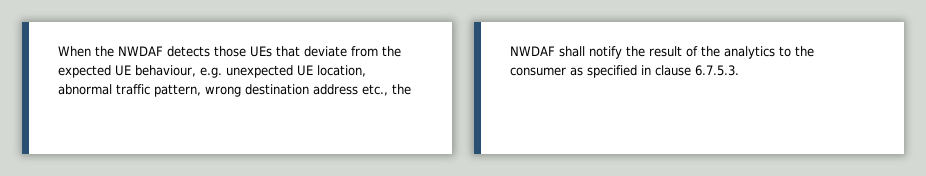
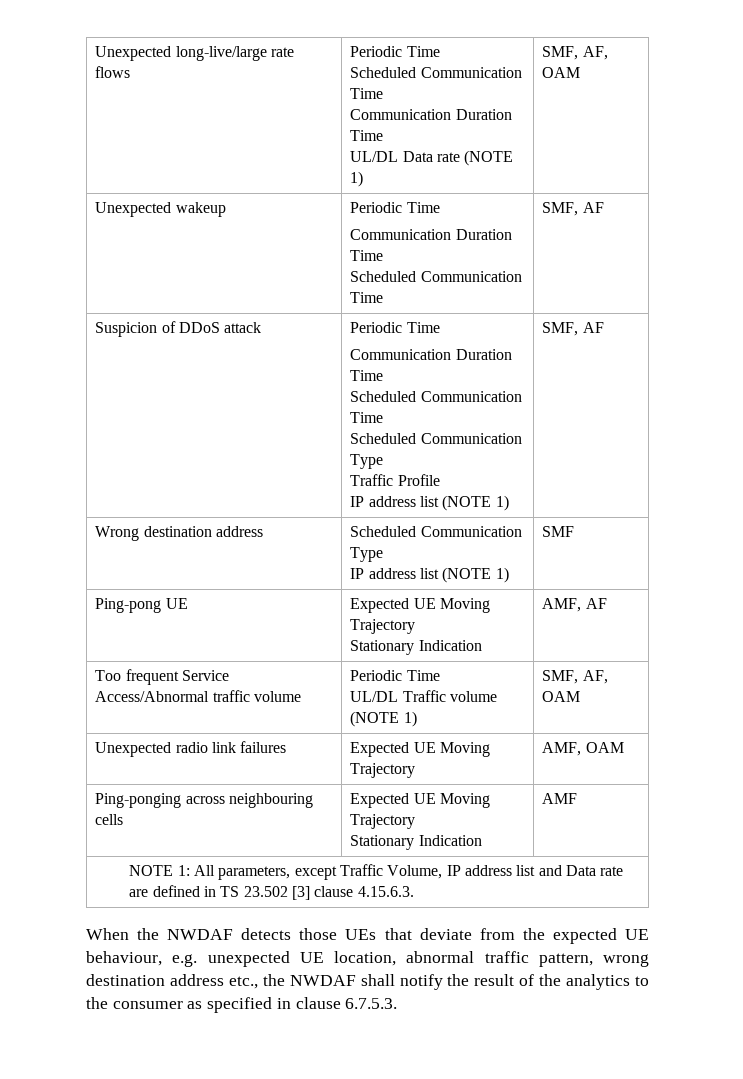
+ Unexpected long-live/large rate flows | Periodic Time
+ Scheduled Communication Time
+ Communication Duration Time
+ UL/DL Data rate (NOTE 1) | SMF, AF, OAM
+ Unexpected wakeup | Periodic Time
+ Communication Duration Time
+ Scheduled Communication Time | SMF, AF
+ Suspicion of DDoS attack | Periodic Time
+ Communication Duration Time
+ Scheduled Communication Time
+ Scheduled Communication Type
+ Traffic Profile
+ IP address list (NOTE 1) | SMF, AF
+ Wrong destination address | Scheduled Communication Type
+ IP address list (NOTE 1) | SMF
+ Ping-pong UE | Expected UE Moving Trajectory
+ Stationary Indication | AMF, AF
+ Too frequent Service Access/Abnormal traffic volume | Periodic Time
+ UL/DL Traffic volume (NOTE 1) | SMF, AF, OAM
+ Unexpected radio link failures | Expected UE Moving Trajectory | AMF, OAM
+ Ping-ponging across neighbouring cells | Expected UE Moving Trajectory
+ Stationary Indication | AMF
+ NOTE 1: All parameters, except Traffic Volume, IP address list and Data rate are defined in TS 23.502 [3] clause 4.15.6.3.

